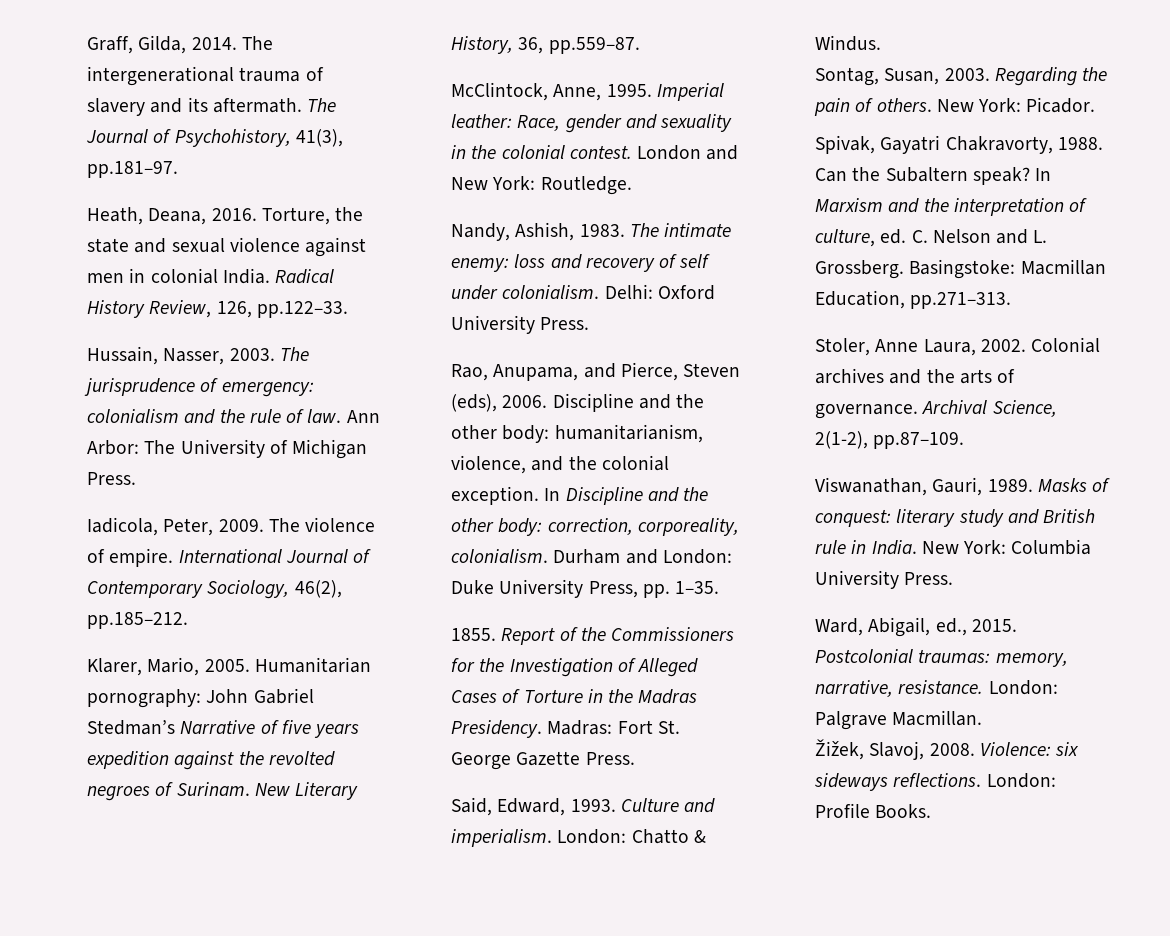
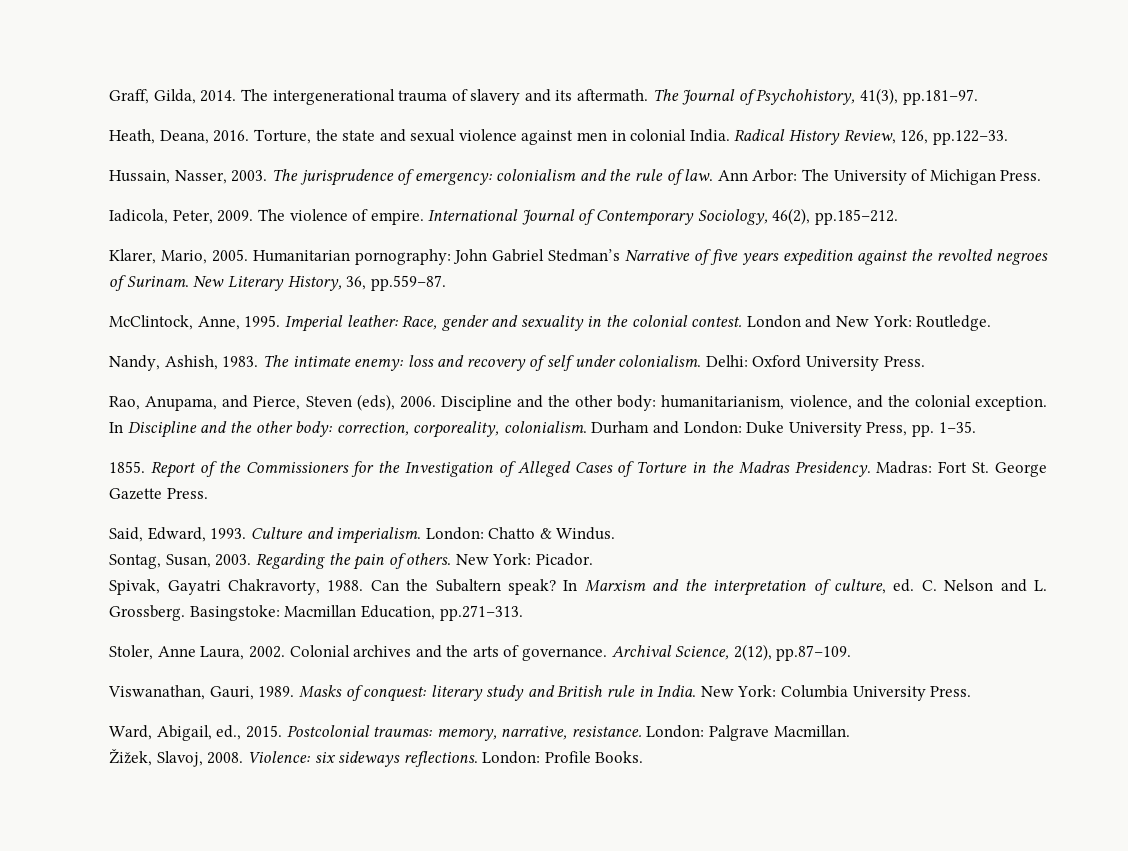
- Archival Science, 2(1-2), pp.87–109.
+ Archival Science, 2(12), pp.87–109.

